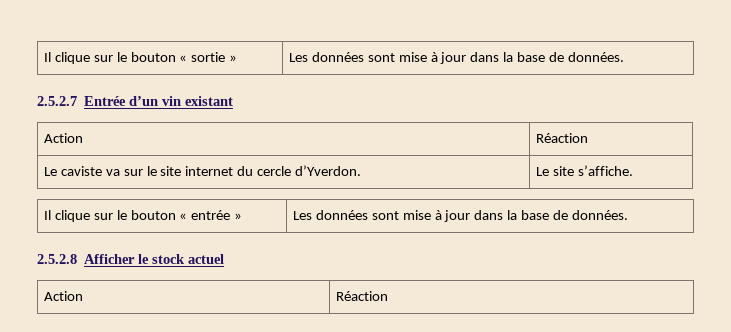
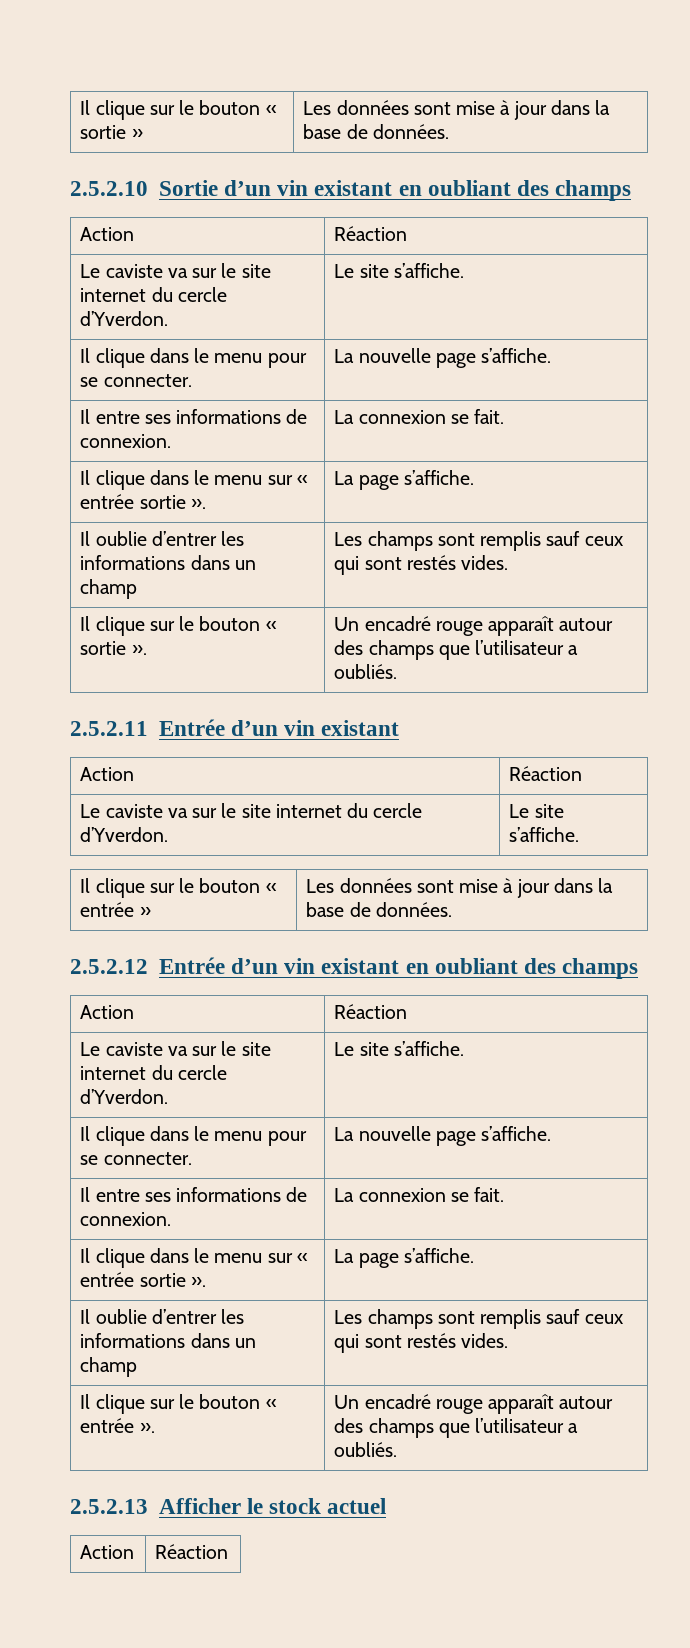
- 2.5.2.7 Entrée d’un vin existant
+ 2.5.2.10 Sortie d’un vin existant en oubliant des champs
+ Action | Réaction
+ Le caviste va sur le site internet du cercle d’Yverdon. | Le site s’affiche.
+ Il clique dans le menu pour se connecter. | La nouvelle page s’affiche.
+ Il entre ses informations de connexion. | La connexion se fait.
+ Il clique dans le menu sur « entrée sortie ». | La page s’affiche.
+ Il oublie d’entrer les informations dans un champ | Les champs sont remplis sauf ceux qui sont restés vides.
+ Il clique sur le bouton « sortie ». | Un encadré rouge apparaît autour des champs que l’utilisateur a oubliés.
+ 2.5.2.11 Entrée d’un vin existant
- 2.5.2.8 Afficher le stock actuel
+ 2.5.2.12 Entrée d’un vin existant en oubliant des champs
+ Action | Réaction
+ Le caviste va sur le site internet du cercle d’Yverdon. | Le site s’affiche.
+ Il clique dans le menu pour se connecter. | La nouvelle page s’affiche.
+ Il entre ses informations de connexion. | La connexion se fait.
+ Il clique dans le menu sur « entrée sortie ». | La page s’affiche.
+ Il oublie d’entrer les informations dans un champ | Les champs sont remplis sauf ceux qui sont restés vides.
+ Il clique sur le bouton « entrée ». | Un encadré rouge apparaît autour des champs que l’utilisateur a oubliés.
+ 2.5.2.13 Afficher le stock actuel

